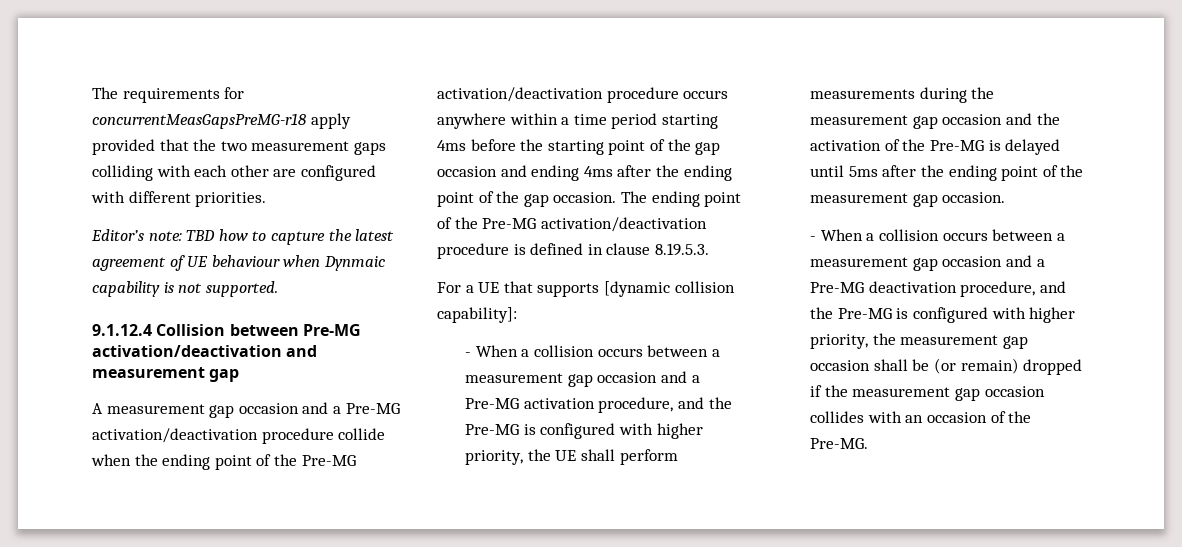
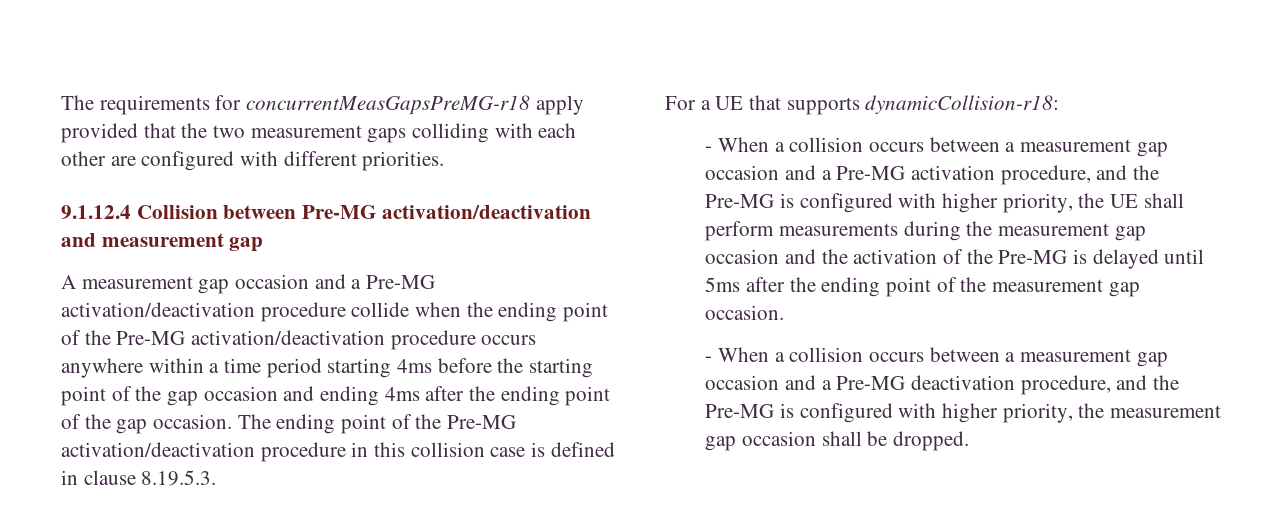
- Editor’s note: TBD how to capture the latest agreement of UE behaviour when Dynmaic capability is not supported.
- The ending point of the Pre-MG activation/deactivation procedure is defined in clause 8.19.5.3.
+ The ending point of the Pre-MG activation/deactivation procedure in this collision case is defined in clause 8.19.5.3.
- For a UE that supports [dynamic collision capability]:
+ For a UE that supports dynamicCollision-r18:
- - When a collision occurs between a measurement gap occasion and a Pre-MG deactivation procedure, and the Pre-MG is configured with higher priority, the measurement gap occasion shall be (or remain) dropped if the measurement gap occasion collides with an occasion of the Pre-MG.
+ - When a collision occurs between a measurement gap occasion and a Pre-MG deactivation procedure, and the Pre-MG is configured with higher priority, the measurement gap occasion shall be dropped.

